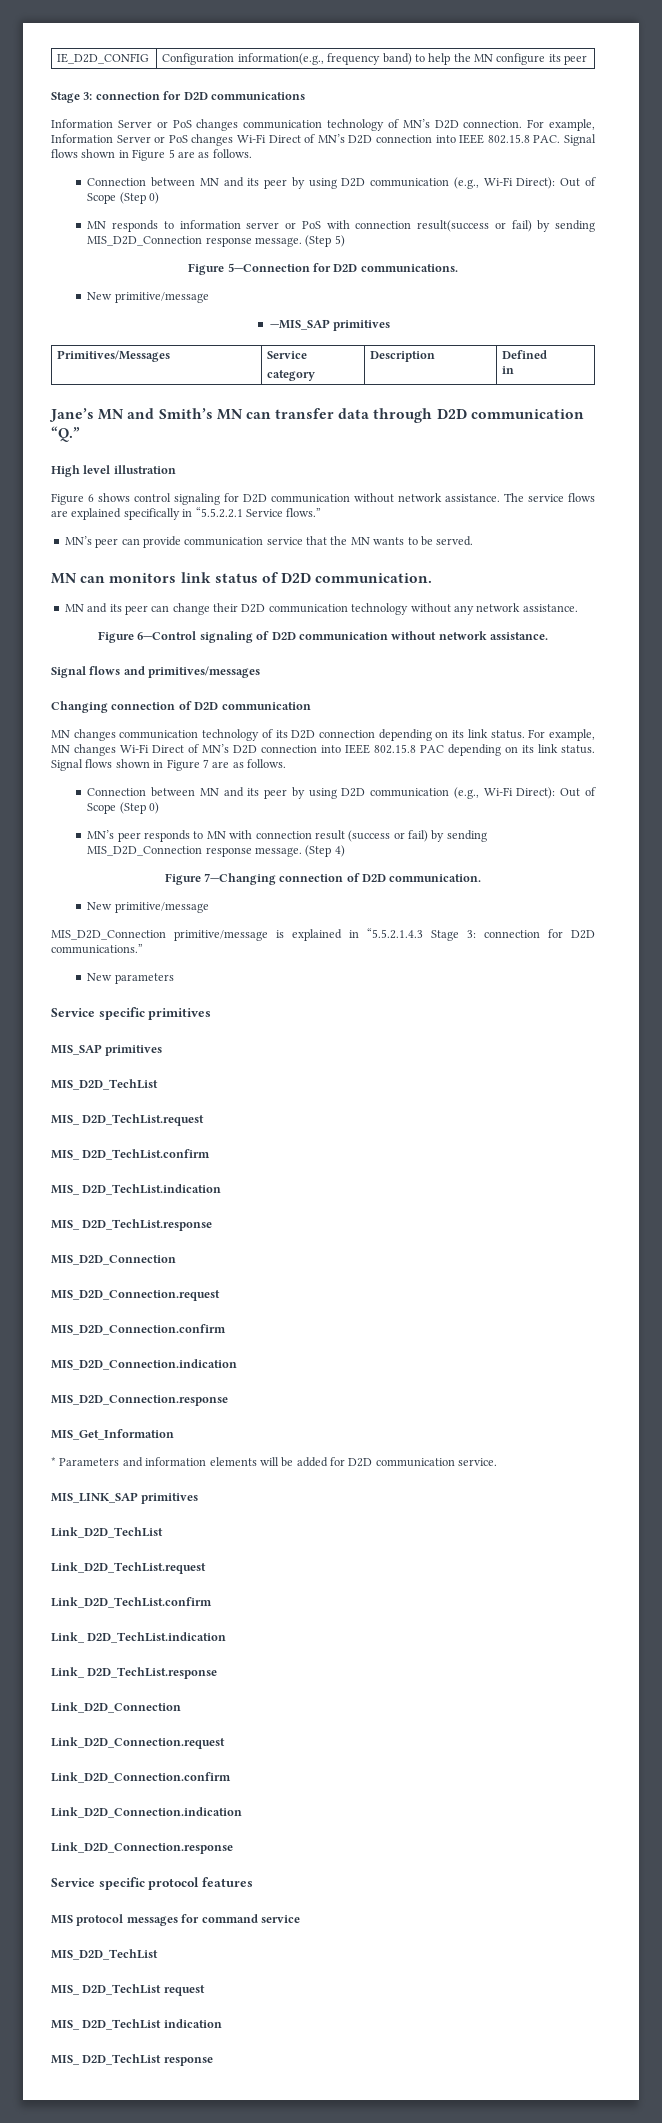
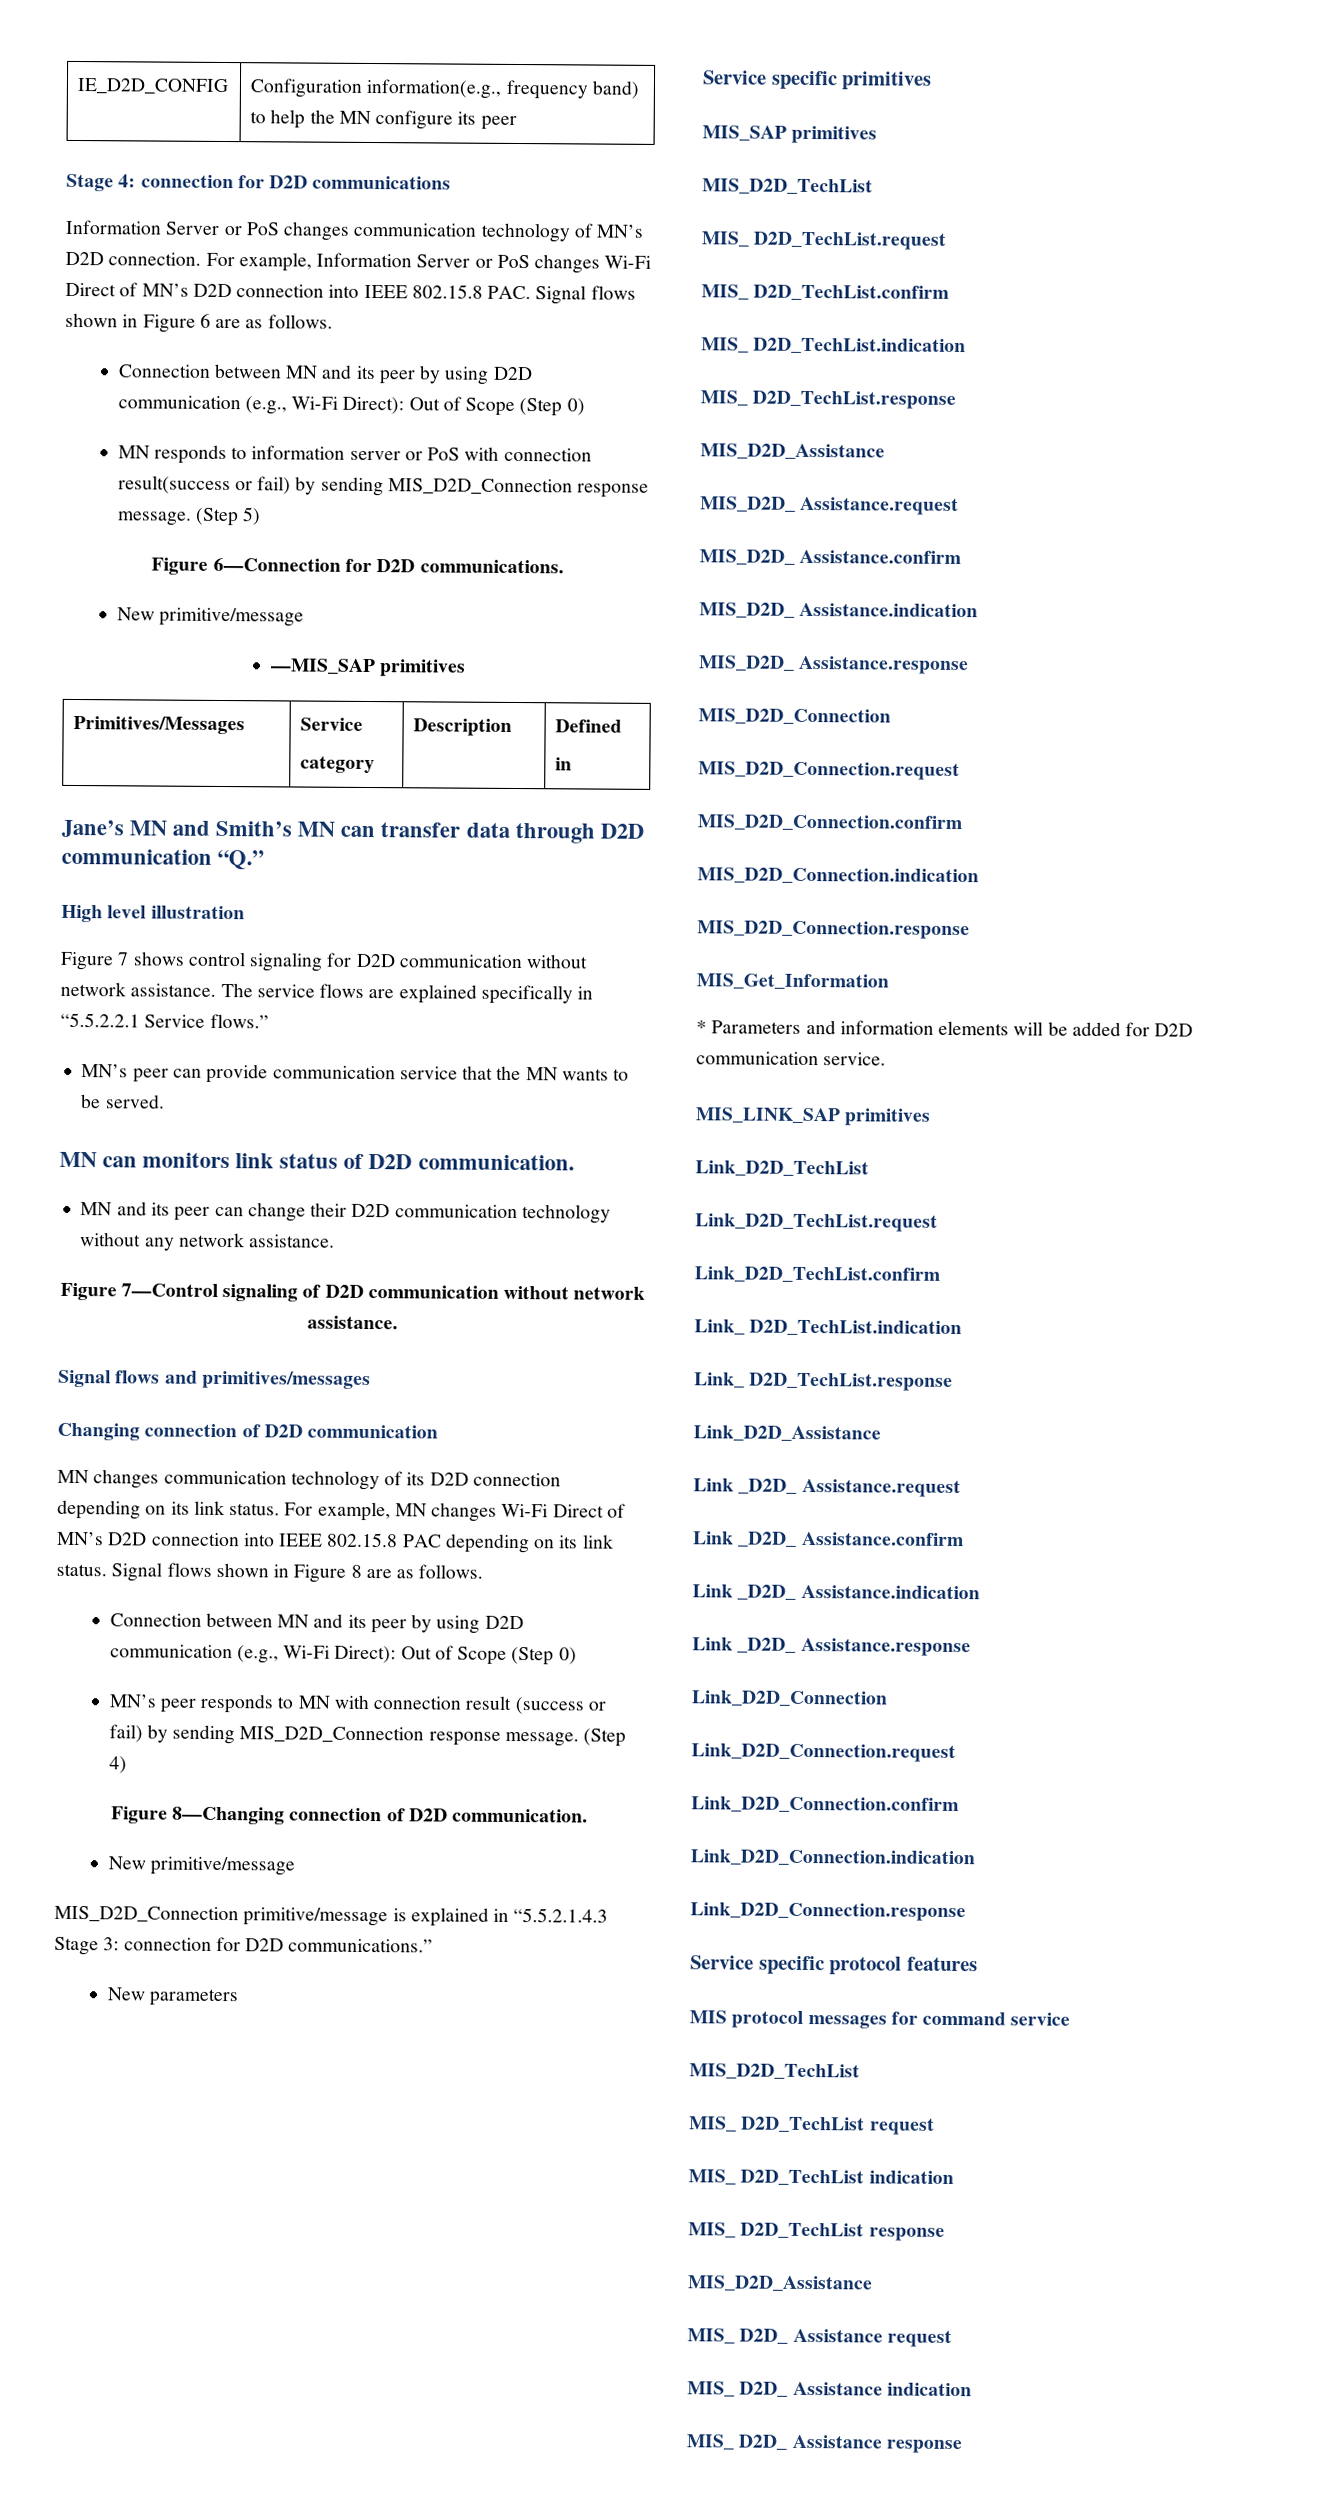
- Stage 3: connection for D2D communications
+ Stage 4: connection for D2D communications
- For example, Information Server or PoS changes Wi-Fi Direct of MN’s D2D connection into IEEE 802.15.8 PAC. Signal flows shown in Figure 5 are as follows.
+ For example, Information Server or PoS changes Wi-Fi Direct of MN’s D2D connection into IEEE 802.15.8 PAC. Signal flows shown in Figure 6 are as follows.
- Figure 5—Connection for D2D communications.
+ Figure 6—Connection for D2D communications.
- Figure 6 shows control signaling for D2D communication without network assistance.
+ Figure 7 shows control signaling for D2D communication without network assistance.
- Figure 6—Control signaling of D2D communication without network assistance.
+ Figure 7—Control signaling of D2D communication without network assistance.
- Signal flows shown in Figure 7 are as follows.
+ Signal flows shown in Figure 8 are as follows.
- Figure 7—Changing connection of D2D communication.
+ Figure 8—Changing connection of D2D communication.
  MIS_ D2D_TechList.response
+ MIS_D2D_Assistance
+ MIS_D2D_ Assistance.request
+ MIS_D2D_ Assistance.confirm
+ MIS_D2D_ Assistance.indication
+ MIS_D2D_ Assistance.response
+ Link_D2D_Assistance
+ Link _D2D_ Assistance.request
+ Link _D2D_ Assistance.confirm
+ Link _D2D_ Assistance.indication
+ Link _D2D_ Assistance.response
  MIS_ D2D_TechList response
+ MIS_D2D_Assistance
+ MIS_ D2D_ Assistance request
+ MIS_ D2D_ Assistance indication
+ MIS_ D2D_ Assistance response

